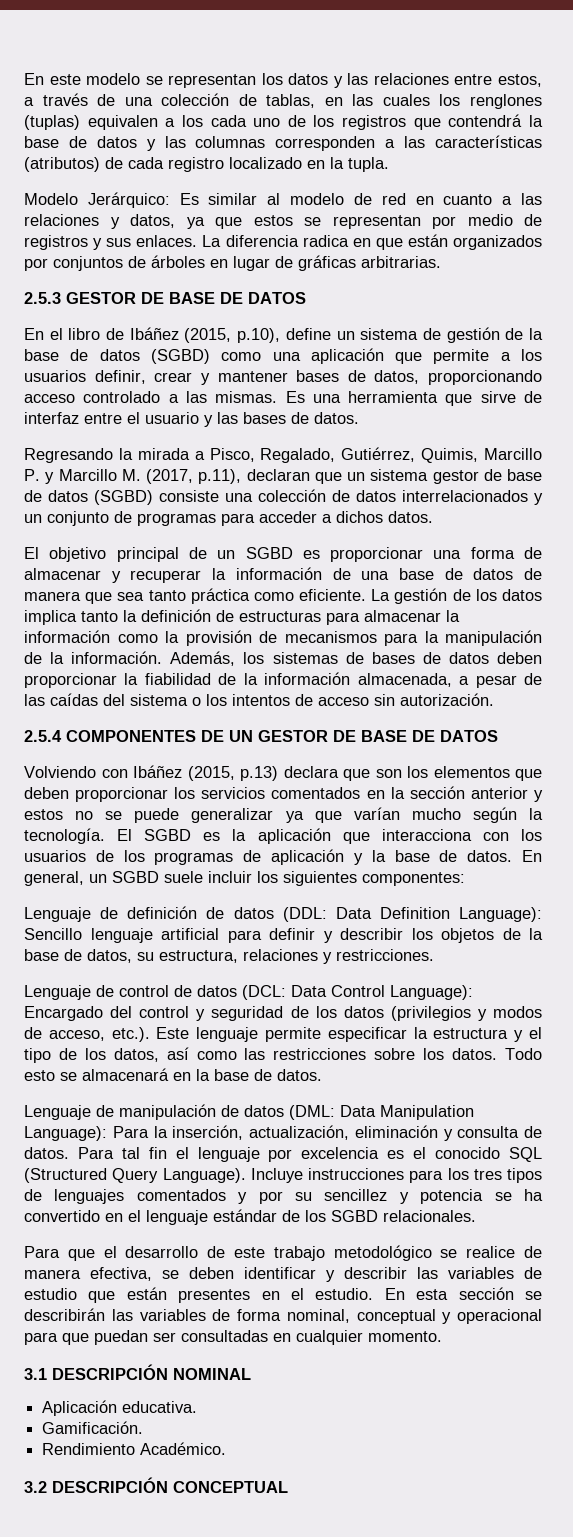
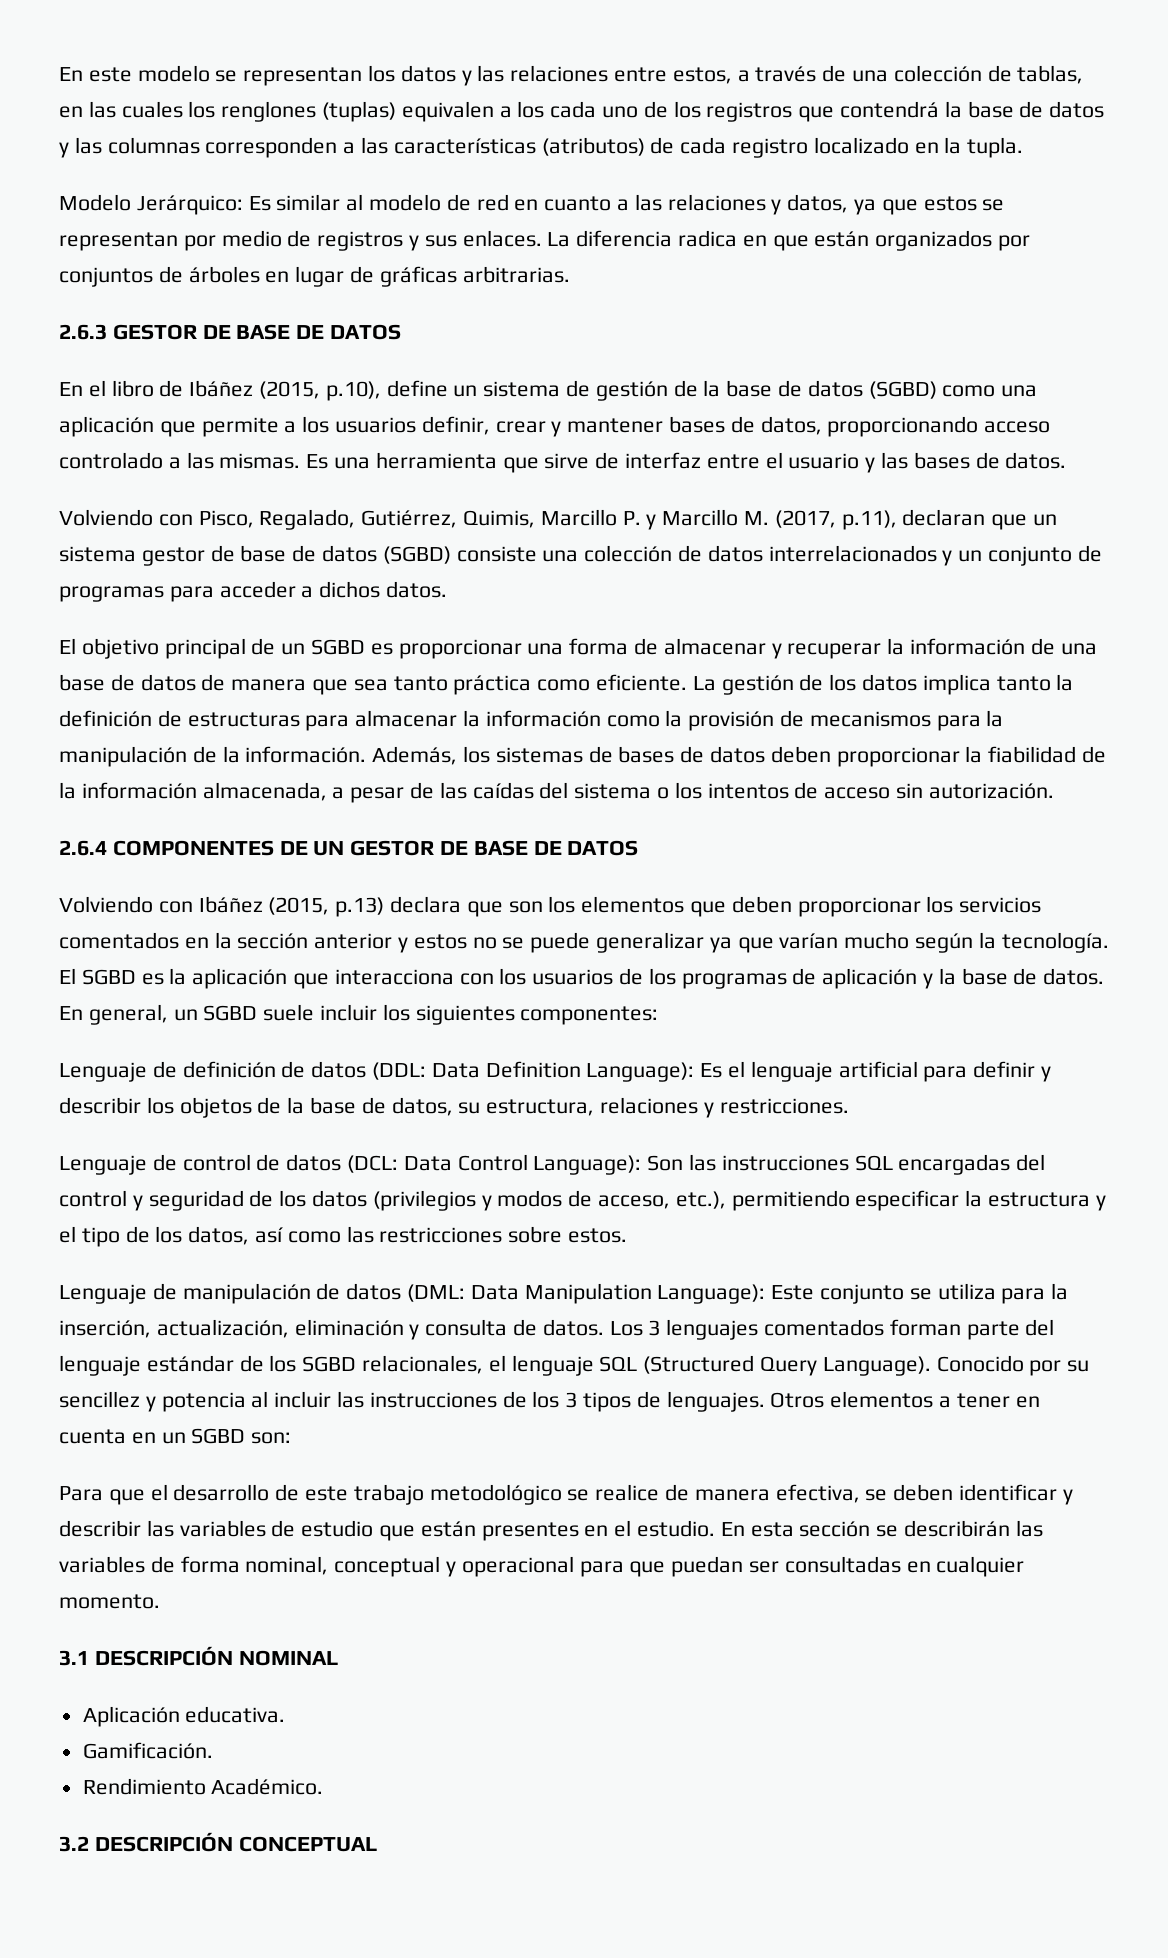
- 2.5.3 GESTOR DE BASE DE DATOS
+ 2.6.3 GESTOR DE BASE DE DATOS
- Regresando la mirada a Pisco, Regalado, Gutiérrez, Quimis, Marcillo P. y Marcillo M. (2017, p.11), declaran que un sistema gestor de base de datos (SGBD) consiste una colección de datos interrelacionados y un conjunto de programas para acceder a dichos datos.
+ Volviendo con Pisco, Regalado, Gutiérrez, Quimis, Marcillo P. y Marcillo M. (2017, p.11), declaran que un sistema gestor de base de datos (SGBD) consiste una colección de datos interrelacionados y un conjunto de programas para acceder a dichos datos.
- 2.5.4 COMPONENTES DE UN GESTOR DE BASE DE DATOS
+ 2.6.4 COMPONENTES DE UN GESTOR DE BASE DE DATOS
- Lenguaje de definición de datos (DDL: Data Definition Language): Sencillo lenguaje artificial para definir y describir los objetos de la base de datos, su estructura, relaciones y restricciones.
+ Lenguaje de definición de datos (DDL: Data Definition Language): Es el lenguaje artificial para definir y describir los objetos de la base de datos, su estructura, relaciones y restricciones.
- Lenguaje de control de datos (DCL: Data Control Language): Encargado del control y seguridad de los datos (privilegios y modos de acceso, etc.). Este lenguaje permite especificar la estructura y el tipo de los datos, así como las restricciones sobre los datos. Todo esto se almacenará en la base de datos.
+ Lenguaje de control de datos (DCL: Data Control Language): Son las instrucciones SQL encargadas del control y seguridad de los datos (privilegios y modos de acceso, etc.), permitiendo especificar la estructura y el tipo de los datos, así como las restricciones sobre estos.
- Lenguaje de manipulación de datos (DML: Data Manipulation Language): Para la inserción, actualización, eliminación y consulta de datos.
+ Lenguaje de manipulación de datos (DML: Data Manipulation Language): Este conjunto se utiliza para la inserción, actualización, eliminación y consulta de datos.
- Para tal fin el lenguaje por excelencia es el conocido SQL (Structured Query Language). Incluye instrucciones para los tres tipos de lenguajes comentados y por su sencillez y potencia se ha convertido en el lenguaje estándar de los SGBD relacionales.
+ Los 3 lenguajes comentados forman parte del lenguaje estándar de los SGBD relacionales, el lenguaje SQL (Structured Query Language). Conocido por su sencillez y potencia al incluir las instrucciones de los 3 tipos de lenguajes. Otros elementos a tener en cuenta en un SGBD son:

